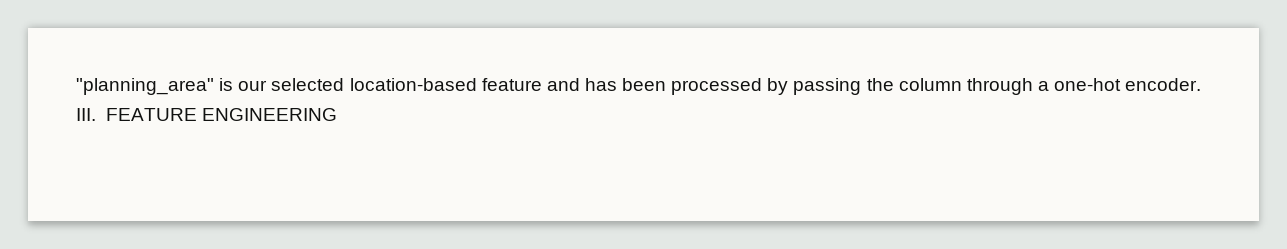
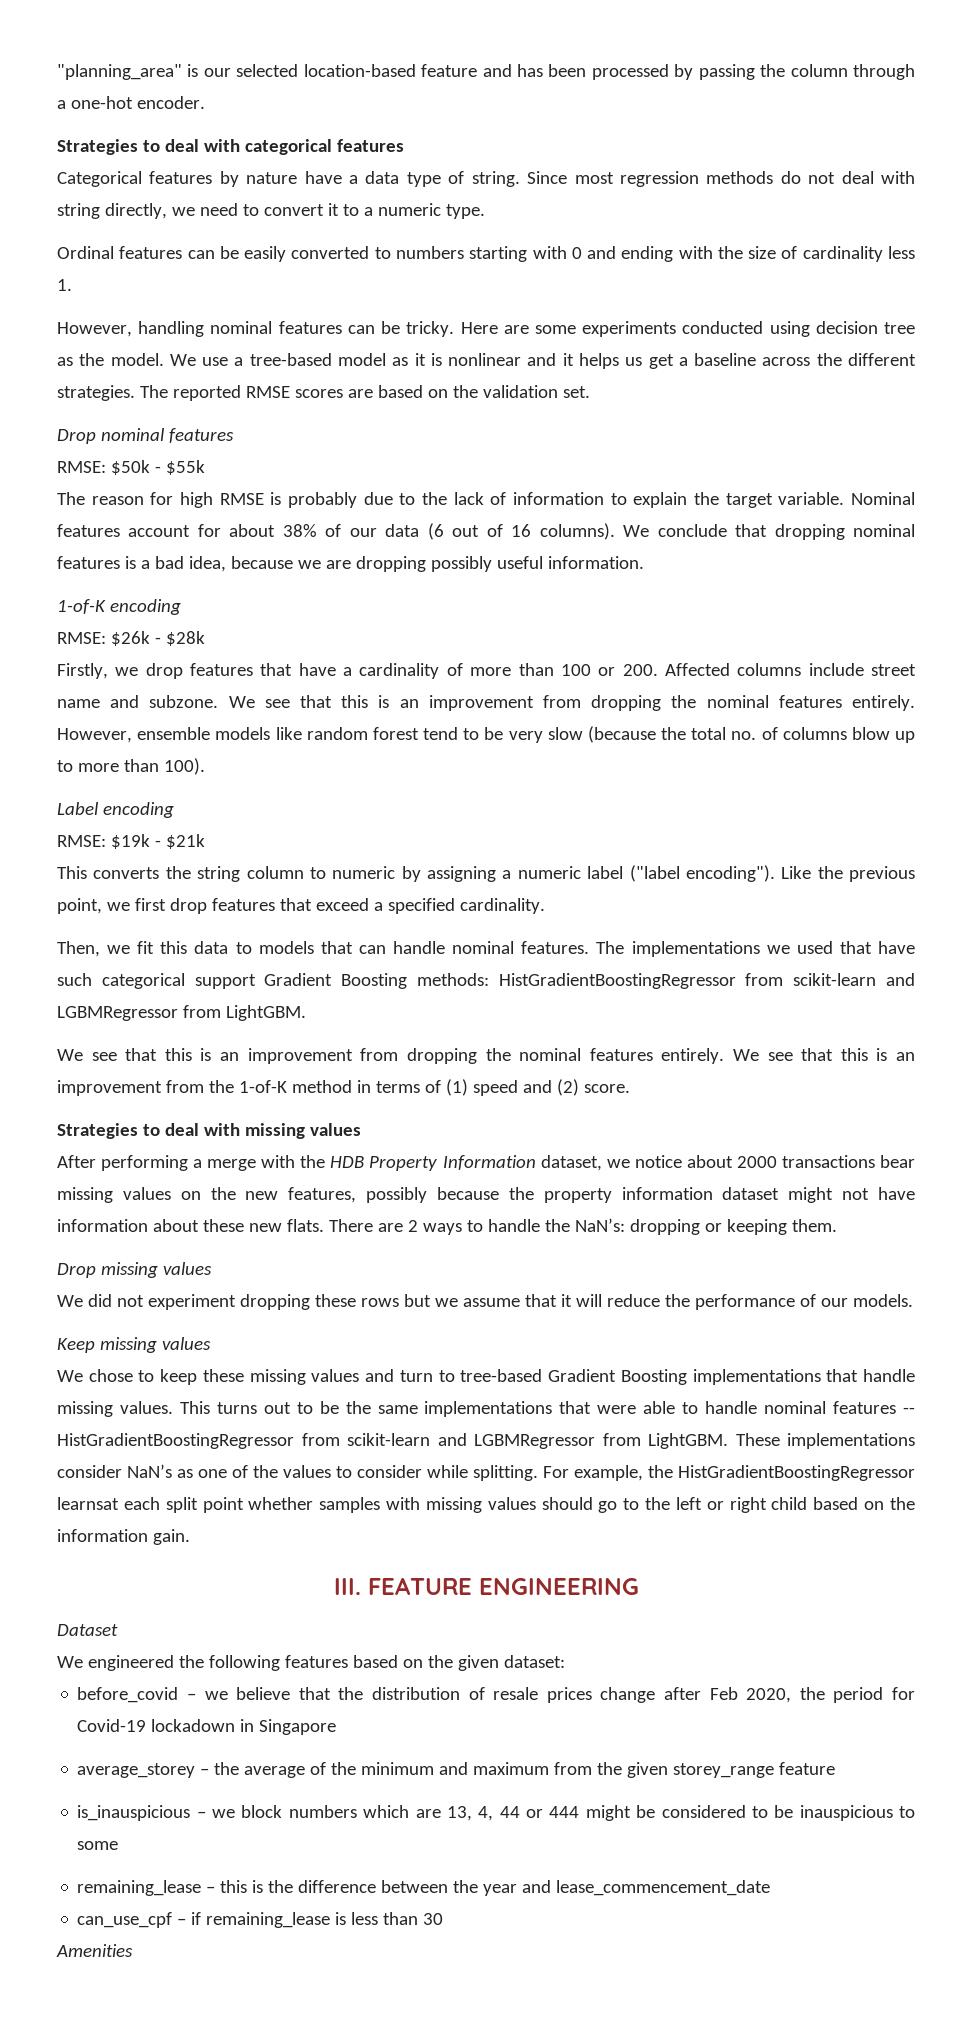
+ Strategies to deal with categorical features
+ Categorical features by nature have a data type of string. Since most regression methods do not deal with string directly, we need to convert it to a numeric type.
+ Ordinal features can be easily converted to numbers starting with 0 and ending with the size of cardinality less 1.
+ However, handling nominal features can be tricky. Here are some experiments conducted using decision tree as the model. We use a tree-based model as it is nonlinear and it helps us get a baseline across the different strategies. The reported RMSE scores are based on the validation set.
+ Drop nominal features
+ RMSE: $50k - $55k
+ The reason for high RMSE is probably due to the lack of information to explain the target variable. Nominal features account for about 38% of our data (6 out of 16 columns). We conclude that dropping nominal features is a bad idea, because we are dropping possibly useful information.
+ 1-of-K encoding
+ RMSE: $26k - $28k
+ Firstly, we drop features that have a cardinality of more than 100 or 200. Affected columns include street name and subzone. We see that this is an improvement from dropping the nominal features entirely. However, ensemble models like random forest tend to be very slow (because the total no. of columns blow up to more than 100).
+ Label encoding
+ RMSE: $19k - $21k
+ This converts the string column to numeric by assigning a numeric label ("label encoding"). Like the previous point, we first drop features that exceed a specified cardinality.
+ Then, we fit this data to models that can handle nominal features. The implementations we used that have such categorical support Gradient Boosting methods: HistGradientBoostingRegressor from scikit-learn and LGBMRegressor from LightGBM.
+ We see that this is an improvement from dropping the nominal features entirely. We see that this is an improvement from the 1-of-K method in terms of (1) speed and (2) score.
+ Strategies to deal with missing values
+ After performing a merge with the HDB Property Information dataset, we notice about 2000 transactions bear missing values on the new features, possibly because the property information dataset might not have information about these new flats. There are 2 ways to handle the NaN’s: dropping or keeping them.
+ Drop missing values
+ We did not experiment dropping these rows but we assume that it will reduce the performance of our models.
+ Keep missing values
+ We chose to keep these missing values and turn to tree-based Gradient Boosting implementations that handle missing values. This turns out to be the same implementations that were able to handle nominal features -- HistGradientBoostingRegressor from scikit-learn and LGBMRegressor from LightGBM. These implementations consider NaN’s as one of the values to consider while splitting. For example, the HistGradientBoostingRegressor learnsat each split point whether samples with missing values should go to the left or right child based on the information gain.
  III. FEATURE ENGINEERING
+ Dataset
+ We engineered the following features based on the given dataset:
+ before_covid – we believe that the distribution of resale prices change after Feb 2020, the period for Covid-19 lockadown in Singapore
+ average_storey – the average of the minimum and maximum from the given storey_range feature
+ is_inauspicious – we block numbers which are 13, 4, 44 or 444 might be considered to be inauspicious to some
+ remaining_lease – this is the difference between the year and lease_commencement_date
+ can_use_cpf – if remaining_lease is less than 30
+ Amenities

